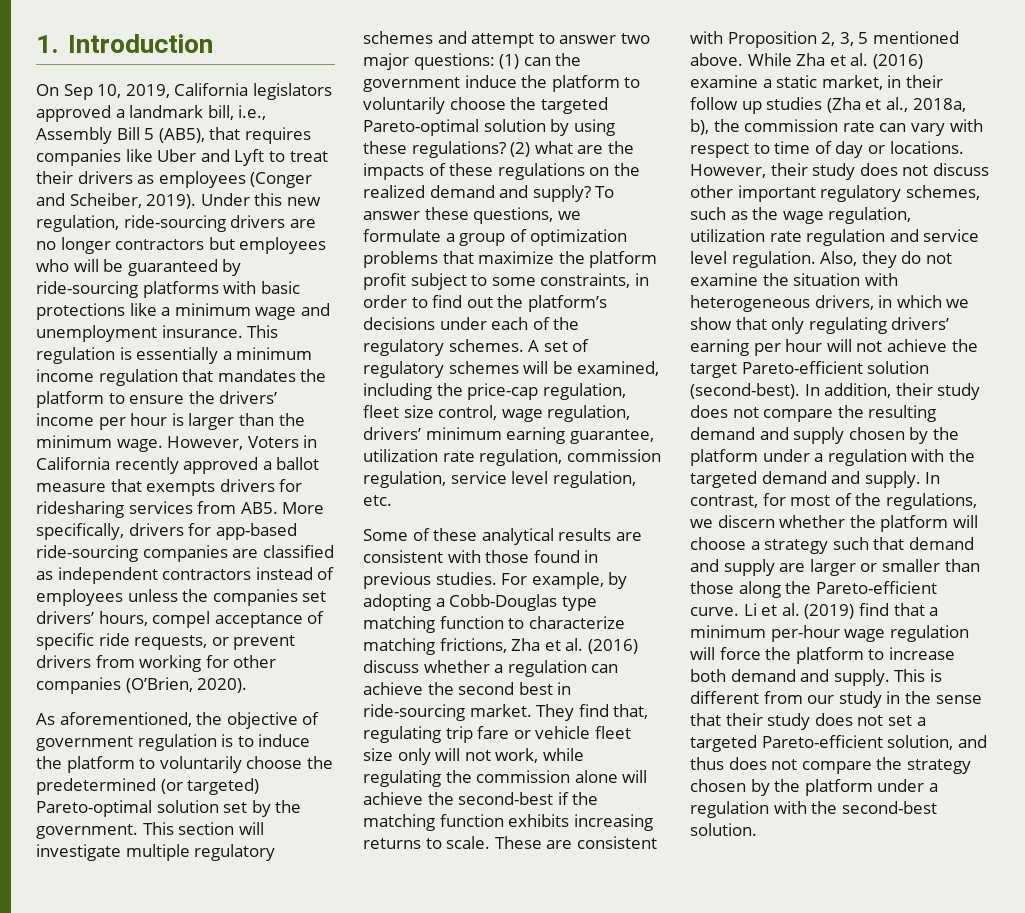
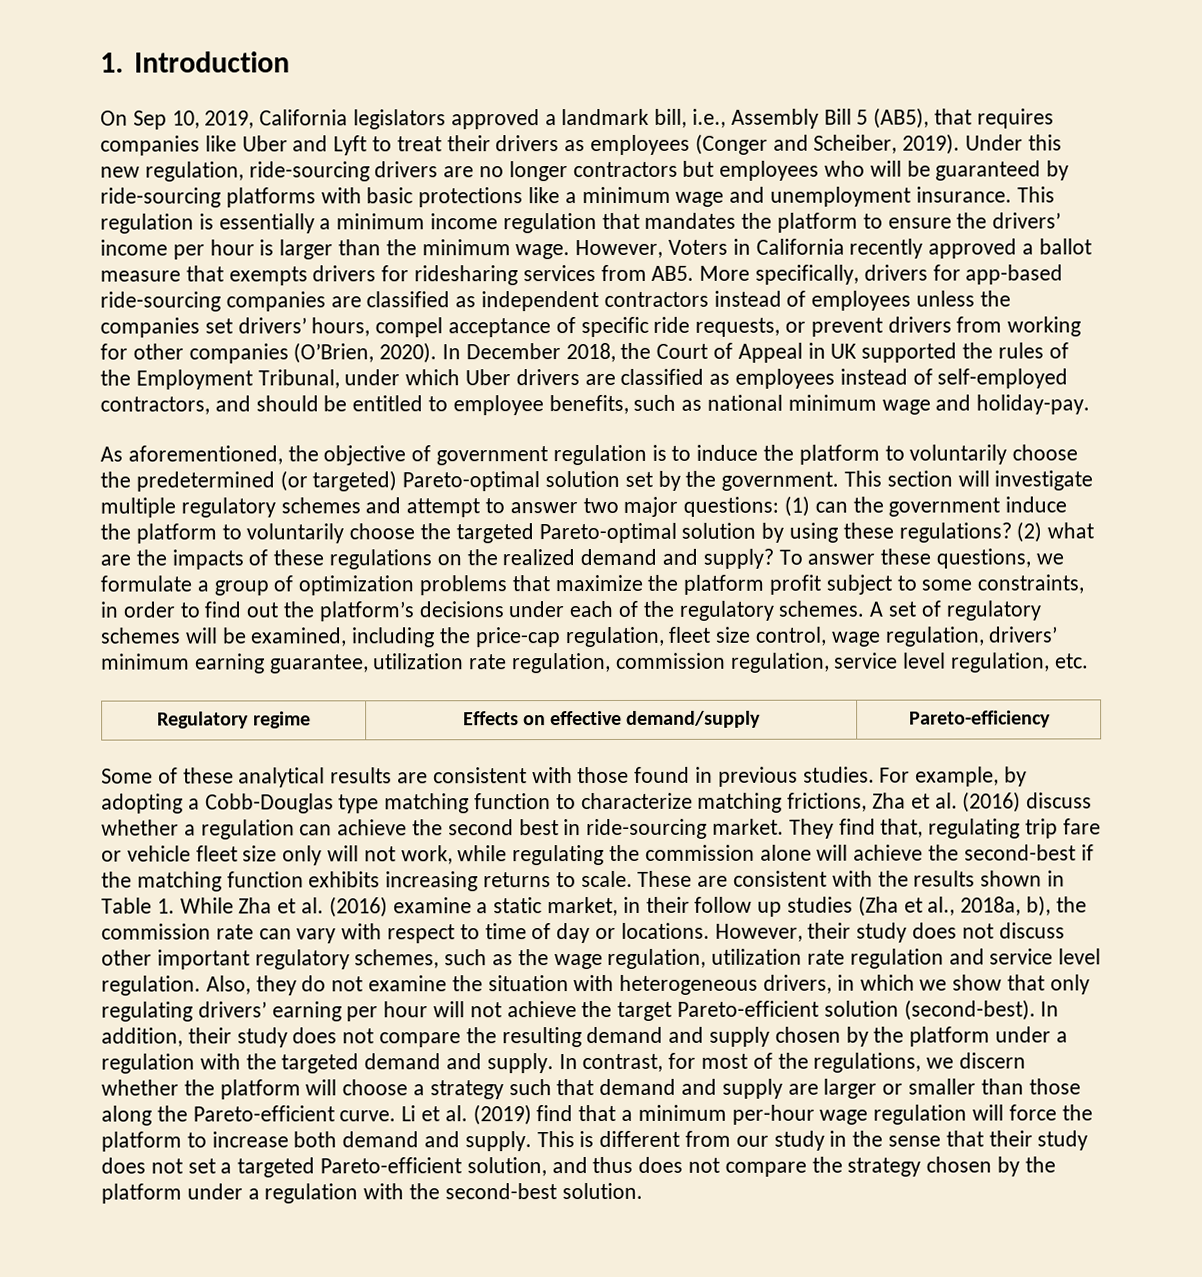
+ In December 2018, the Court of Appeal in UK supported the rules of the Employment Tribunal, under which Uber drivers are classified as employees instead of self-employed contractors, and should be entitled to employee benefits, such as national minimum wage and holiday-pay.
+ Regulatory regime | Effects on effective demand/supply | Pareto-efficiency
- These are consistent with Proposition 2, 3, 5 mentioned above. While Zha et al. (2016) examine a static market, in their follow up studies (Zha et al., 2018a, b), the commission rate can vary with respect to time of day or locations.
+ These are consistent with the results shown in Table 1. While Zha et al. (2016) examine a static market, in their follow up studies (Zha et al., 2018a, b), the commission rate can vary with respect to time of day or locations.

